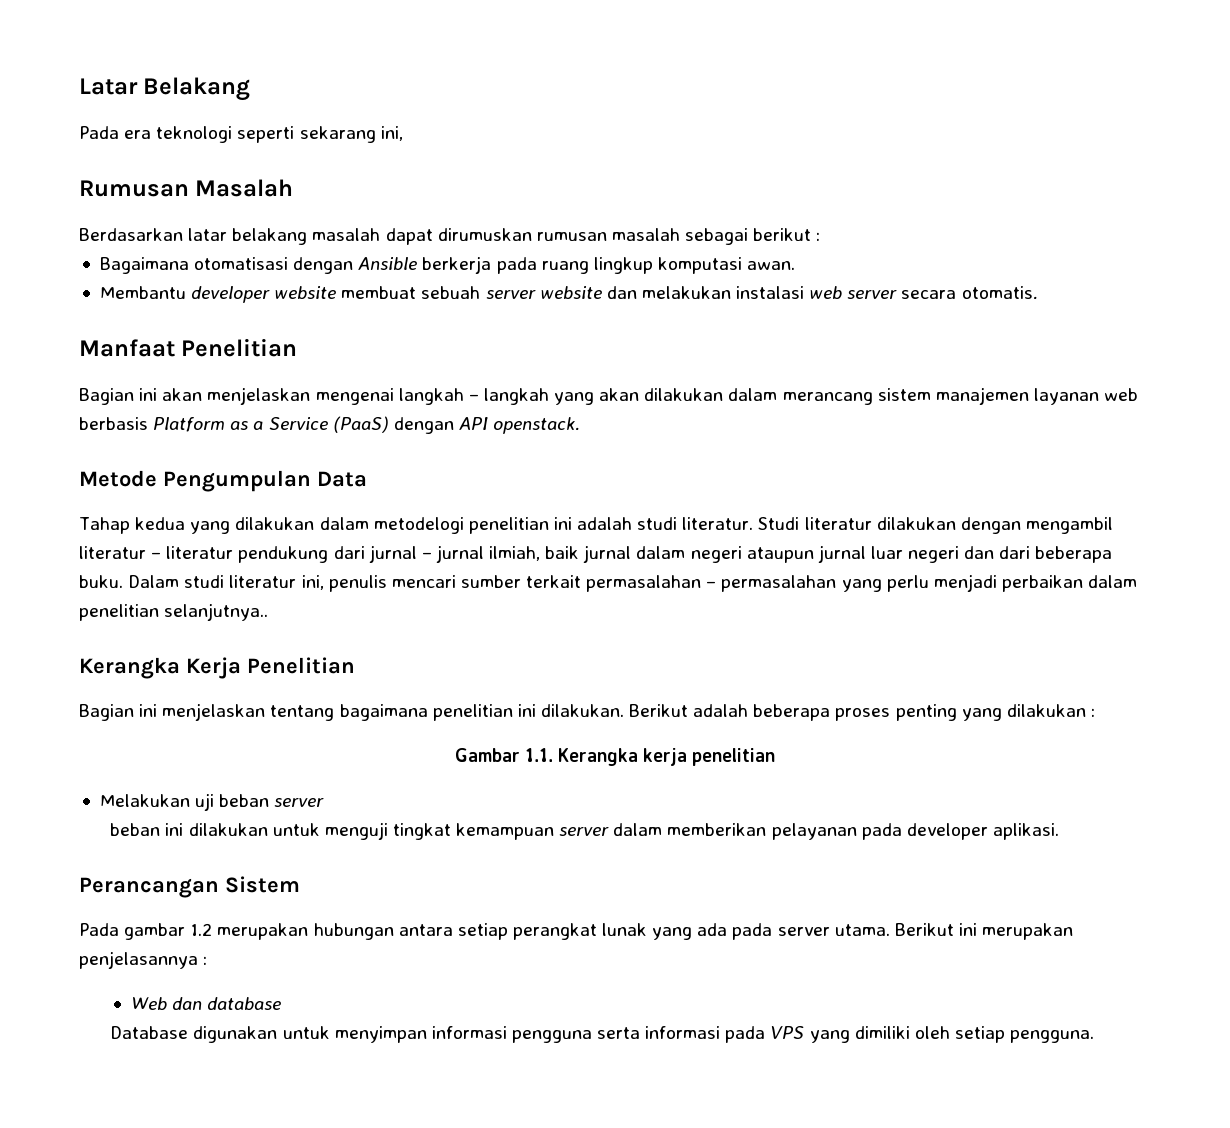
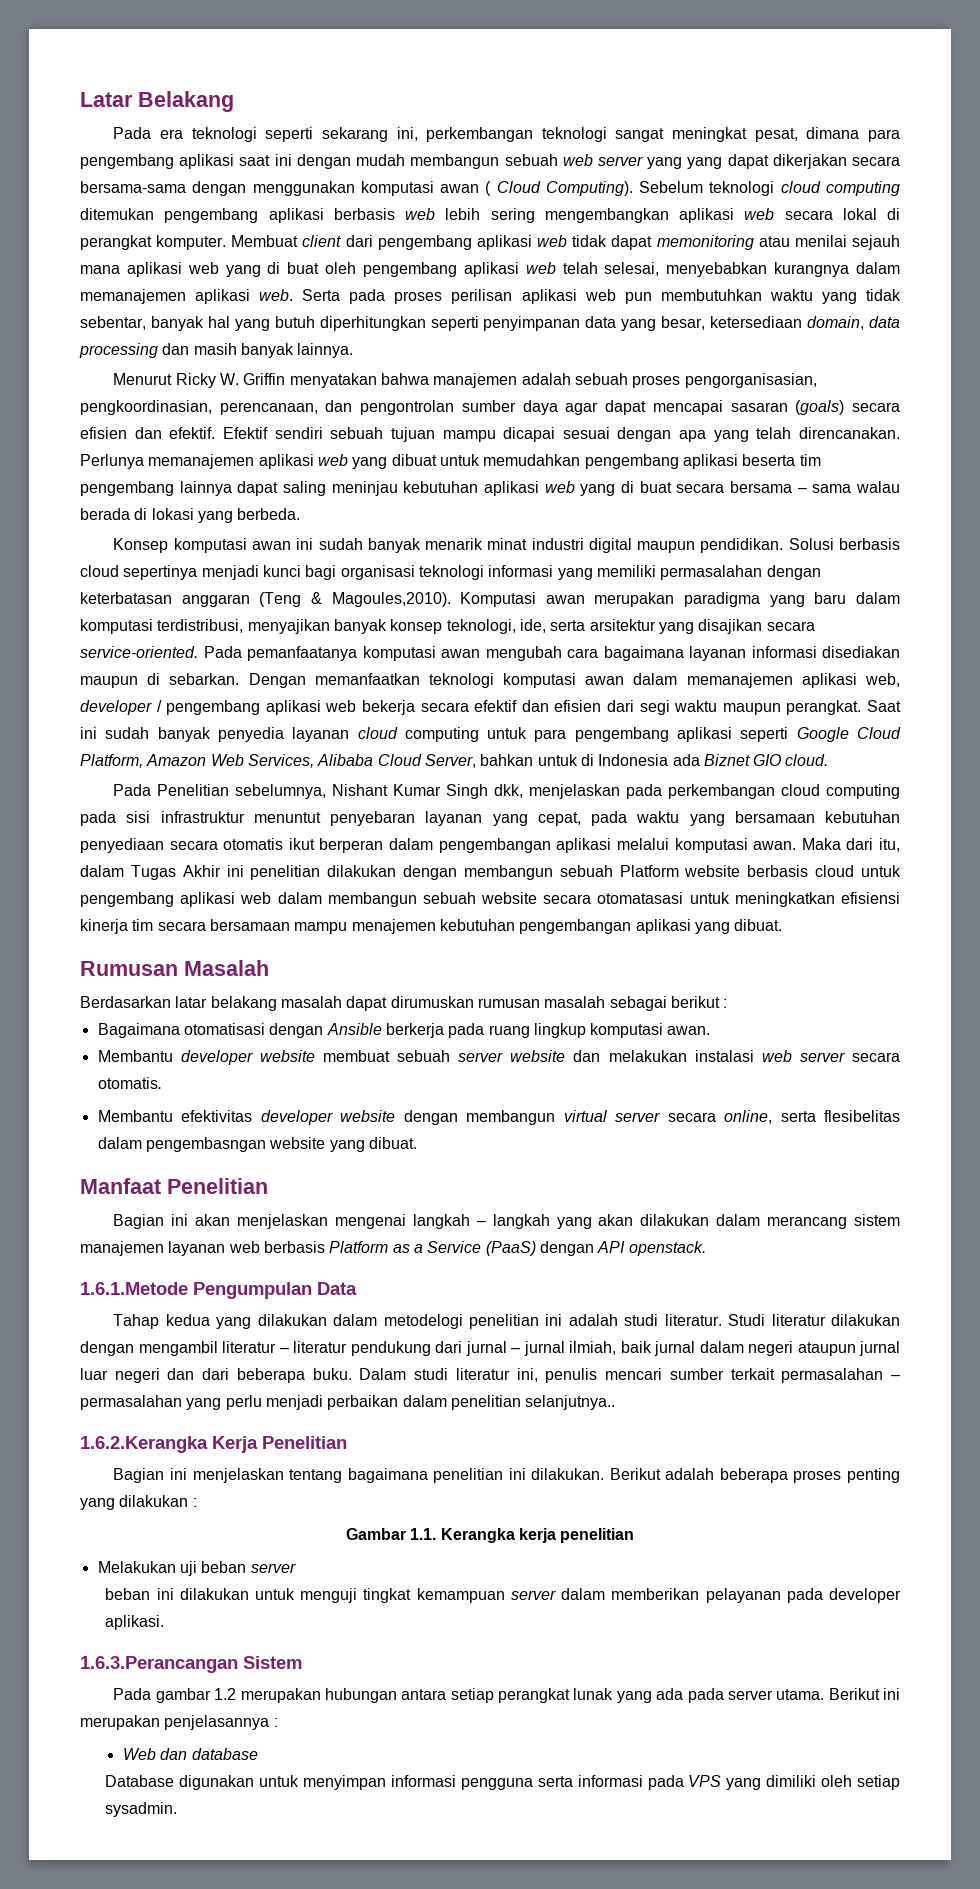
- Pada era teknologi seperti sekarang ini,
+ Pada era teknologi seperti sekarang ini, perkembangan teknologi sangat meningkat pesat, dimana para pengembang aplikasi saat ini dengan mudah membangun sebuah web server yang yang dapat dikerjakan secara bersama-sama dengan menggunakan komputasi awan ( Cloud Computing). Sebelum teknologi cloud computing ditemukan pengembang aplikasi berbasis web lebih sering mengembangkan aplikasi web secara lokal di perangkat komputer. Membuat client dari pengembang aplikasi web tidak dapat memonitoring atau menilai sejauh mana aplikasi web yang di buat oleh pengembang aplikasi web telah selesai, menyebabkan kurangnya dalam memanajemen aplikasi web. Serta pada proses perilisan aplikasi web pun membutuhkan waktu yang tidak sebentar, banyak hal yang butuh diperhitungkan seperti penyimpanan data yang besar, ketersediaan domain, data processing dan masih banyak lainnya.
+ Menurut Ricky W. Griffin menyatakan bahwa manajemen adalah sebuah proses pengorganisasian, pengkoordinasian, perencanaan, dan pengontrolan sumber daya agar dapat mencapai sasaran (goals) secara efisien dan efektif. Efektif sendiri sebuah tujuan mampu dicapai sesuai dengan apa yang telah direncanakan. Perlunya memanajemen aplikasi web yang dibuat untuk memudahkan pengembang aplikasi beserta tim pengembang lainnya dapat saling meninjau kebutuhan aplikasi web yang di buat secara bersama – sama walau berada di lokasi yang berbeda.
+ Konsep komputasi awan ini sudah banyak menarik minat industri digital maupun pendidikan. Solusi berbasis cloud sepertinya menjadi kunci bagi organisasi teknologi informasi yang memiliki permasalahan dengan keterbatasan anggaran (Teng & Magoules,2010). Komputasi awan merupakan paradigma yang baru dalam komputasi terdistribusi, menyajikan banyak konsep teknologi, ide, serta arsitektur yang disajikan secara service-oriented. Pada pemanfaatanya komputasi awan mengubah cara bagaimana layanan informasi disediakan maupun di sebarkan. Dengan memanfaatkan teknologi komputasi awan dalam memanajemen aplikasi web, developer / pengembang aplikasi web bekerja secara efektif dan efisien dari segi waktu maupun perangkat. Saat ini sudah banyak penyedia layanan cloud computing untuk para pengembang aplikasi seperti Google Cloud Platform, Amazon Web Services, Alibaba Cloud Server, bahkan untuk di Indonesia ada Biznet GIO cloud.
+ Pada Penelitian sebelumnya, Nishant Kumar Singh dkk, menjelaskan pada perkembangan cloud computing pada sisi infrastruktur menuntut penyebaran layanan yang cepat, pada waktu yang bersamaan kebutuhan penyediaan secara otomatis ikut berperan dalam pengembangan aplikasi melalui komputasi awan. Maka dari itu, dalam Tugas Akhir ini penelitian dilakukan dengan membangun sebuah Platform website berbasis cloud untuk pengembang aplikasi web dalam membangun sebuah website secara otomatasasi untuk meningkatkan efisiensi kinerja tim secara bersamaan mampu menajemen kebutuhan pengembangan aplikasi yang dibuat.
+ Membantu efektivitas developer website dengan membangun virtual server secara online, serta flesibelitas dalam pengembasngan website yang dibuat.
- Metode Pengumpulan Data
+ 1.6.1.Metode Pengumpulan Data
- Kerangka Kerja Penelitian
+ 1.6.2.Kerangka Kerja Penelitian
- Perancangan Sistem
+ 1.6.3.Perancangan Sistem
- Database digunakan untuk menyimpan informasi pengguna serta informasi pada VPS yang dimiliki oleh setiap pengguna.
+ Database digunakan untuk menyimpan informasi pengguna serta informasi pada VPS yang dimiliki oleh setiap sysadmin.

